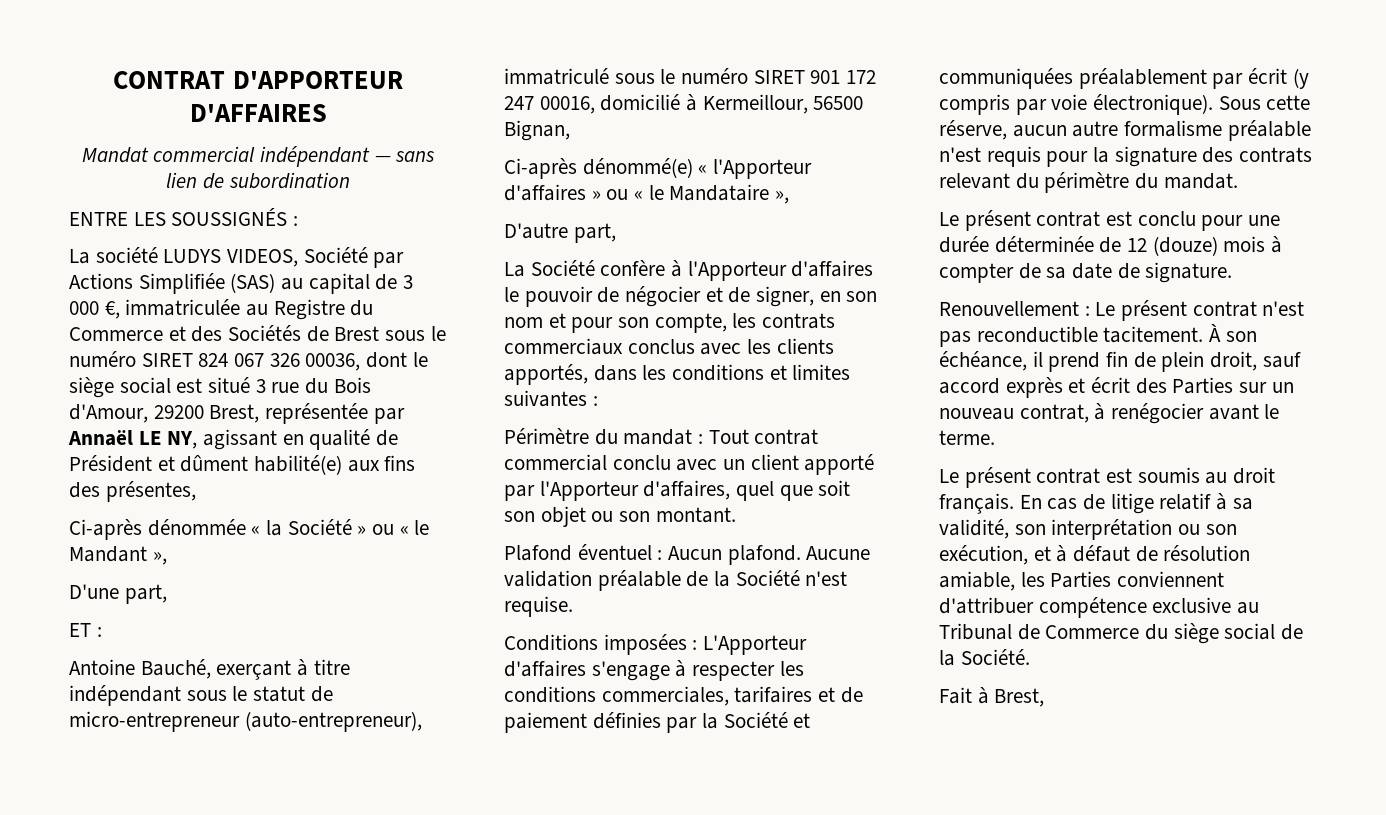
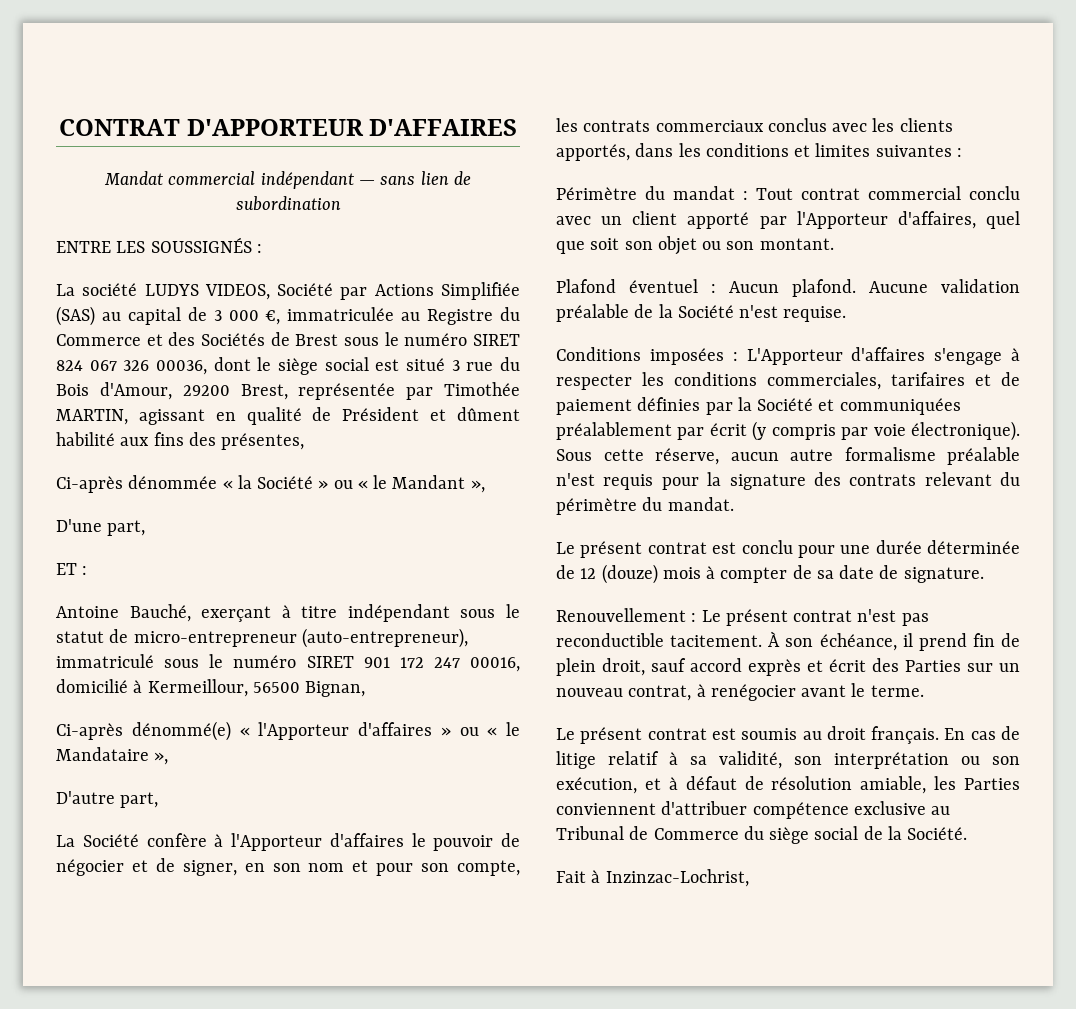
- La société LUDYS VIDEOS, Société par Actions Simplifiée (SAS) au capital de 3 000 €, immatriculée au Registre du Commerce et des Sociétés de Brest sous le numéro SIRET 824 067 326 00036, dont le siège social est situé 3 rue du Bois d'Amour, 29200 Brest, représentée par Annaël LE NY, agissant en qualité de Président et dûment habilité(e) aux fins des présentes,
+ La société LUDYS VIDEOS, Société par Actions Simplifiée (SAS) au capital de 3 000 €, immatriculée au Registre du Commerce et des Sociétés de Brest sous le numéro SIRET 824 067 326 00036, dont le siège social est situé 3 rue du Bois d'Amour, 29200 Brest, représentée par Timothée MARTIN, agissant en qualité de Président et dûment habilité aux fins des présentes,
- Fait à Brest,
+ Fait à Inzinzac-Lochrist,

